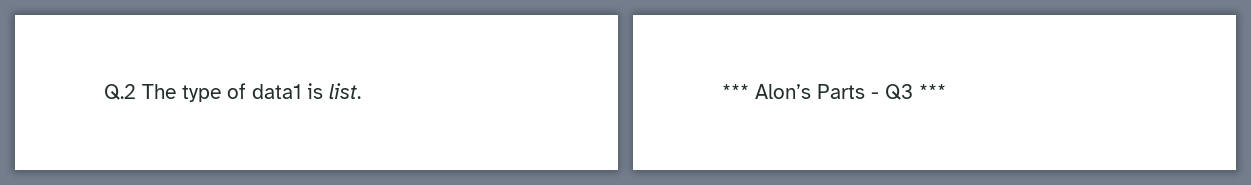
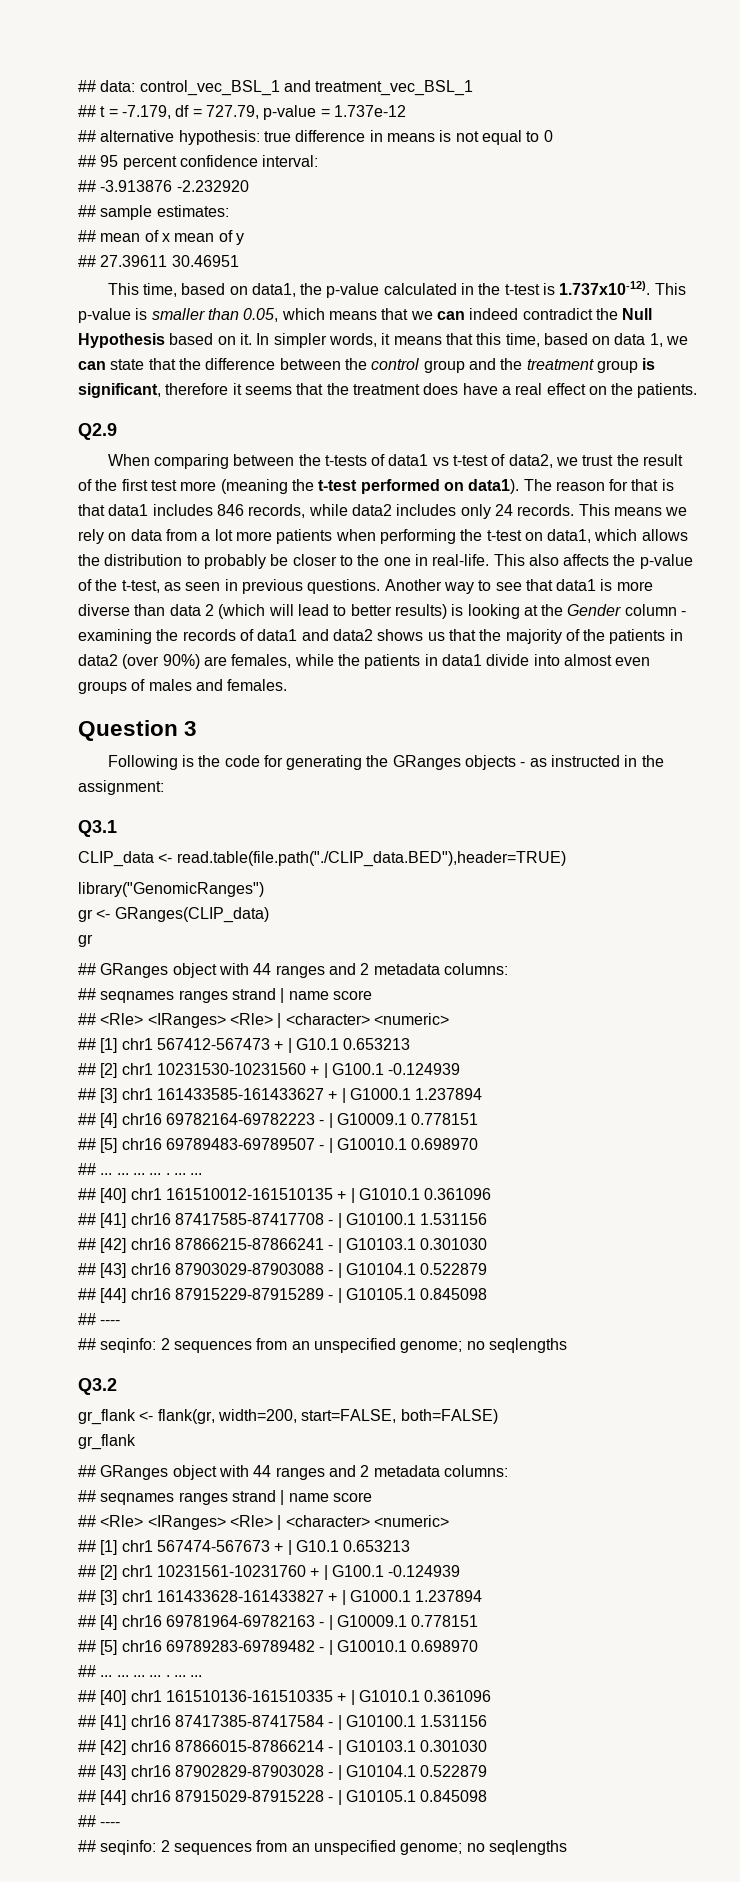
- Q.2 The type of data1 is list.
- *** Alon’s Parts - Q3 ***
+ ## data: control_vec_BSL_1 and treatment_vec_BSL_1
+ ## t = -7.179, df = 727.79, p-value = 1.737e-12
+ ## alternative hypothesis: true difference in means is not equal to 0
+ ## 95 percent confidence interval:
+ ## -3.913876 -2.232920
+ ## sample estimates:
+ ## mean of x mean of y
+ ## 27.39611 30.46951
+ This time, based on data1, the p-value calculated in the t-test is 1.737x10-12). This p-value is smaller than 0.05, which means that we can indeed contradict the Null Hypothesis based on it. In simpler words, it means that this time, based on data 1, we can state that the difference between the control group and the treatment group is significant, therefore it seems that the treatment does have a real effect on the patients.
+ Q2.9
+ When comparing between the t-tests of data1 vs t-test of data2, we trust the result of the first test more (meaning the t-test performed on data1). The reason for that is that data1 includes 846 records, while data2 includes only 24 records. This means we rely on data from a lot more patients when performing the t-test on data1, which allows the distribution to probably be closer to the one in real-life. This also affects the p-value of the t-test, as seen in previous questions. Another way to see that data1 is more diverse than data 2 (which will lead to better results) is looking at the Gender column - examining the records of data1 and data2 shows us that the majority of the patients in data2 (over 90%) are females, while the patients in data1 divide into almost even groups of males and females.
+ Question 3
+ Following is the code for generating the GRanges objects - as instructed in the assignment:
+ Q3.1
+ CLIP_data <- read.table(file.path("./CLIP_data.BED"),header=TRUE)
+ library("GenomicRanges")
+ gr <- GRanges(CLIP_data)
+ gr
+ ## GRanges object with 44 ranges and 2 metadata columns:
+ ## seqnames ranges strand | name score
+ ## <Rle> <IRanges> <Rle> | <character> <numeric>
+ ## [1] chr1 567412-567473 + | G10.1 0.653213
+ ## [2] chr1 10231530-10231560 + | G100.1 -0.124939
+ ## [3] chr1 161433585-161433627 + | G1000.1 1.237894
+ ## [4] chr16 69782164-69782223 - | G10009.1 0.778151
+ ## [5] chr16 69789483-69789507 - | G10010.1 0.698970
+ ## ... ... ... ... . ... ...
+ ## [40] chr1 161510012-161510135 + | G1010.1 0.361096
+ ## [41] chr16 87417585-87417708 - | G10100.1 1.531156
+ ## [42] chr16 87866215-87866241 - | G10103.1 0.301030
+ ## [43] chr16 87903029-87903088 - | G10104.1 0.522879
+ ## [44] chr16 87915229-87915289 - | G10105.1 0.845098
+ ## ----
+ ## seqinfo: 2 sequences from an unspecified genome; no seqlengths
+ Q3.2
+ gr_flank <- flank(gr, width=200, start=FALSE, both=FALSE)
+ gr_flank
+ ## GRanges object with 44 ranges and 2 metadata columns:
+ ## seqnames ranges strand | name score
+ ## <Rle> <IRanges> <Rle> | <character> <numeric>
+ ## [1] chr1 567474-567673 + | G10.1 0.653213
+ ## [2] chr1 10231561-10231760 + | G100.1 -0.124939
+ ## [3] chr1 161433628-161433827 + | G1000.1 1.237894
+ ## [4] chr16 69781964-69782163 - | G10009.1 0.778151
+ ## [5] chr16 69789283-69789482 - | G10010.1 0.698970
+ ## ... ... ... ... . ... ...
+ ## [40] chr1 161510136-161510335 + | G1010.1 0.361096
+ ## [41] chr16 87417385-87417584 - | G10100.1 1.531156
+ ## [42] chr16 87866015-87866214 - | G10103.1 0.301030
+ ## [43] chr16 87902829-87903028 - | G10104.1 0.522879
+ ## [44] chr16 87915029-87915228 - | G10105.1 0.845098
+ ## ----
+ ## seqinfo: 2 sequences from an unspecified genome; no seqlengths

